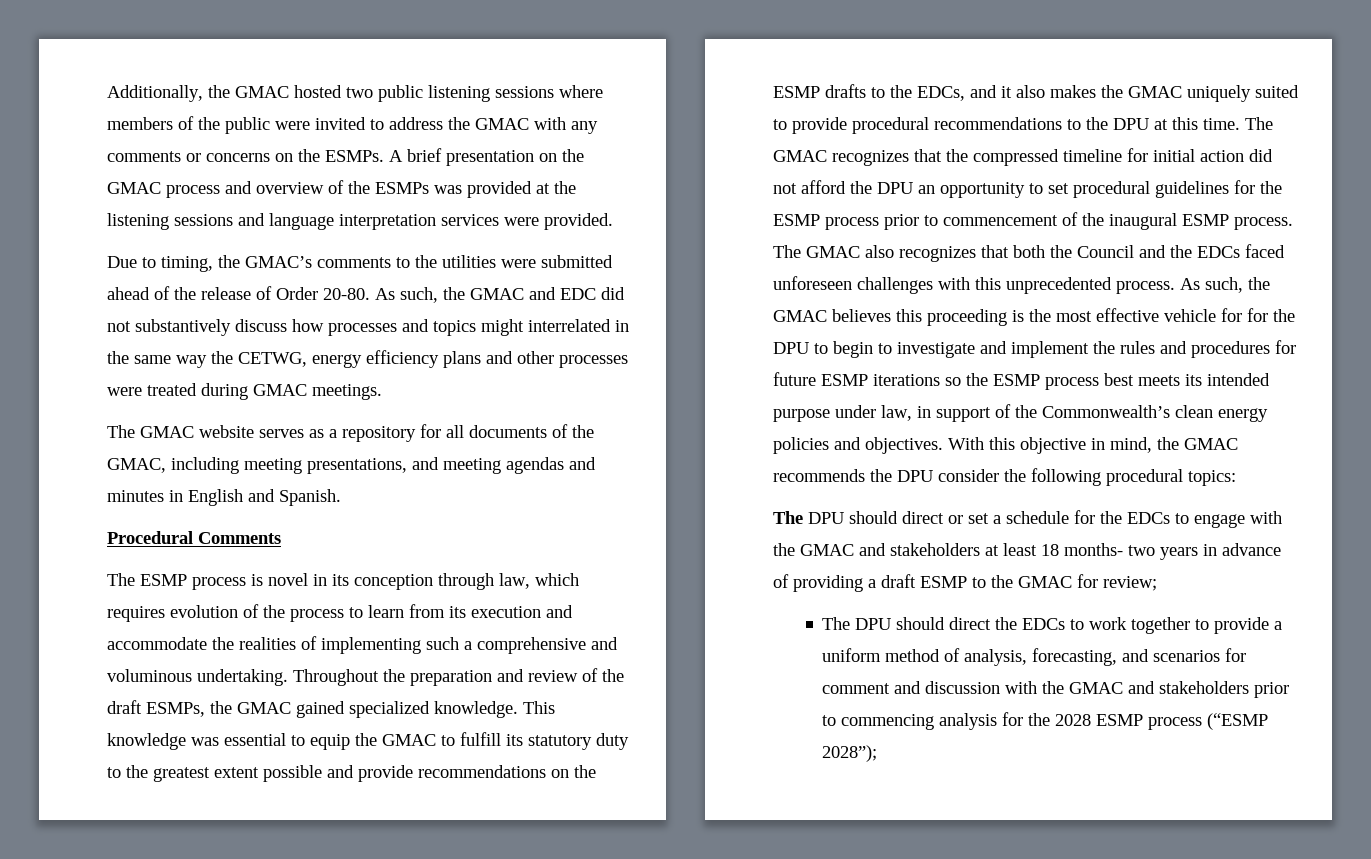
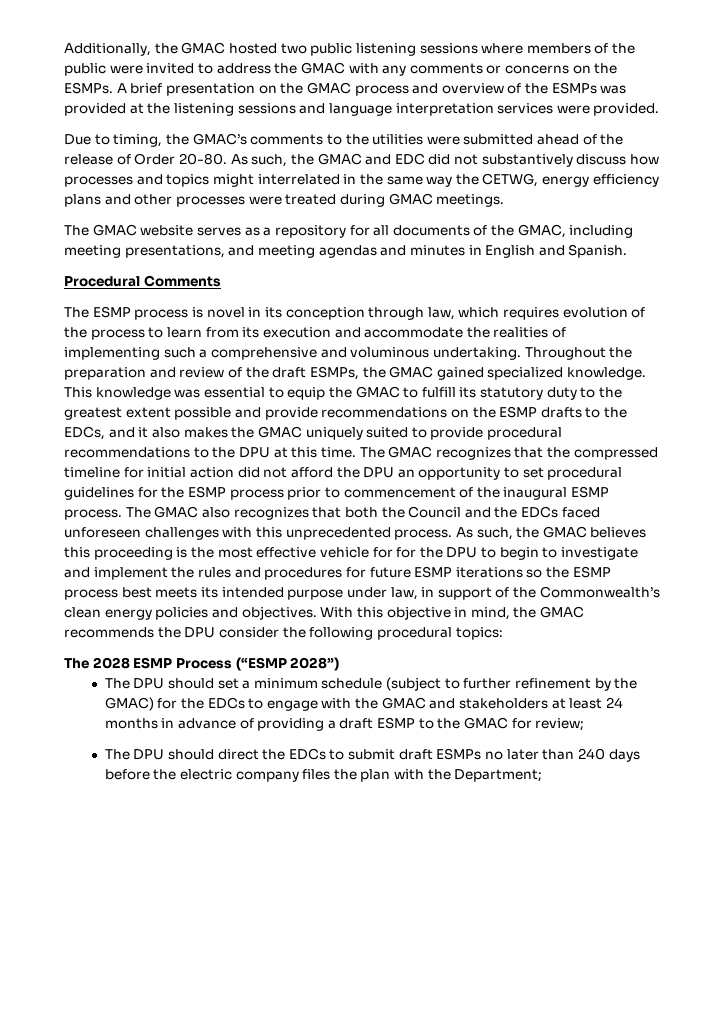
- The DPU should direct or set a schedule for the EDCs to engage with the GMAC and stakeholders at least 18 months- two years in advance of providing a draft ESMP to the GMAC for review;
+ The 2028 ESMP Process (“ESMP 2028”)
+ The DPU should set a minimum schedule (subject to further refinement by the GMAC) for the EDCs to engage with the GMAC and stakeholders at least 24 months in advance of providing a draft ESMP to the GMAC for review;
- The DPU should direct the EDCs to work together to provide a uniform method of analysis, forecasting, and scenarios for comment and discussion with the GMAC and stakeholders prior to commencing analysis for the 2028 ESMP process (“ESMP 2028”);
+ The DPU should direct the EDCs to submit draft ESMPs no later than 240 days before the electric company files the plan with the Department;

